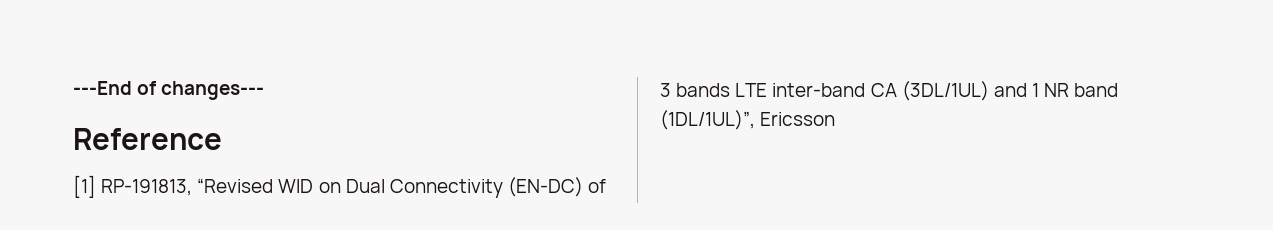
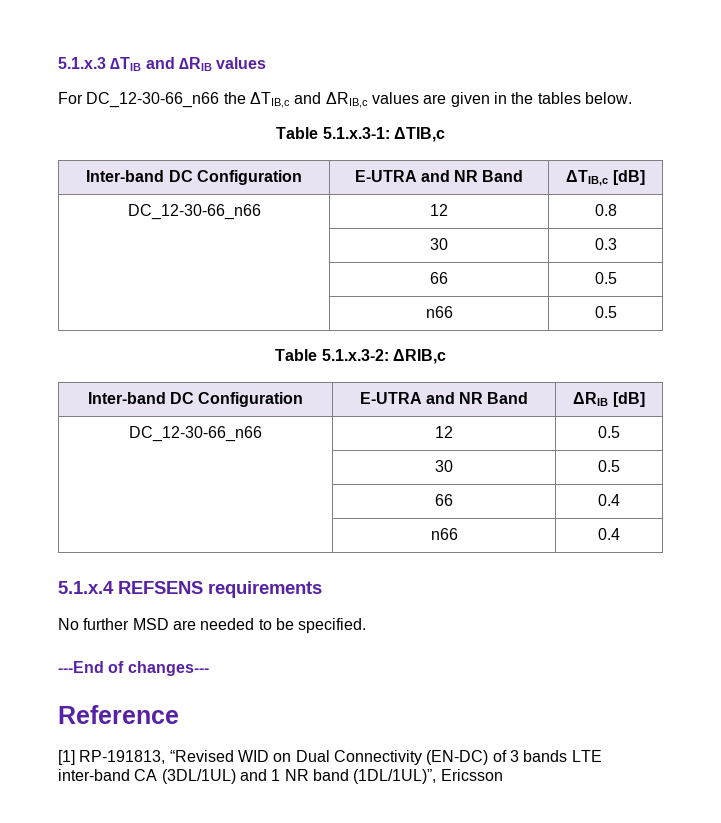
+ 5.1.x.3 ∆TIB and ∆RIB values
+ For DC_12-30-66_n66 the ΔTIB,c and ΔRIB,c values are given in the tables below.
+ Table 5.1.x.3-1: ΔTIB,c
+ Inter-band DC Configuration | E-UTRA and NR Band | ΔTIB,c [dB]
+ DC_12-30-66_n66 | 12 | 0.8
+ | 30 | 0.3
+ | 66 | 0.5
+ | n66 | 0.5
+ Table 5.1.x.3-2: ΔRIB,c
+ Inter-band DC Configuration | E-UTRA and NR Band | ΔRIB [dB]
+ DC_12-30-66_n66 | 12 | 0.5
+ | 30 | 0.5
+ | 66 | 0.4
+ | n66 | 0.4
+ 5.1.x.4 REFSENS requirements
+ No further MSD are needed to be specified.

